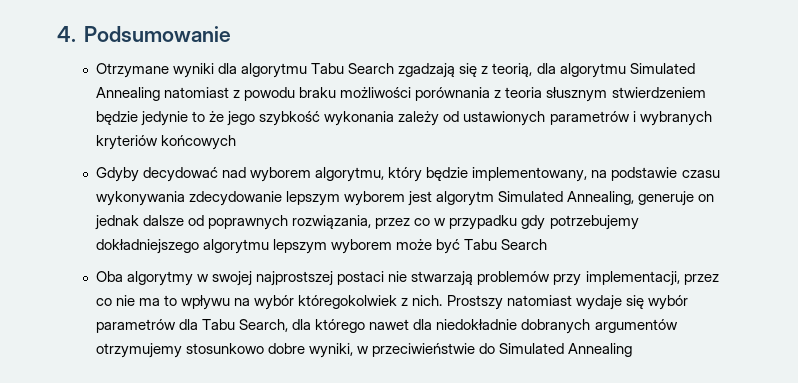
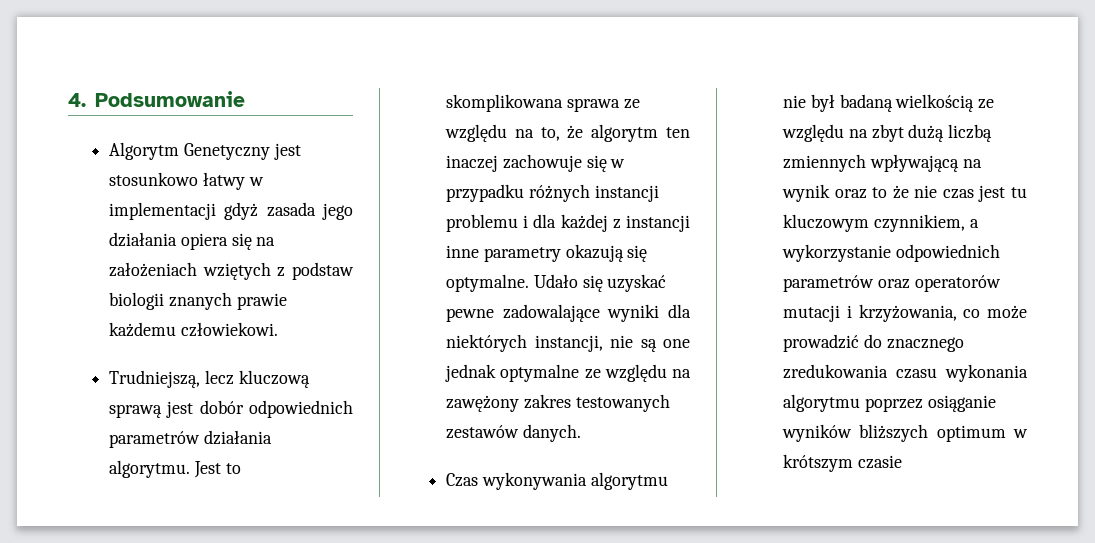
- Otrzymane wyniki dla algorytmu Tabu Search zgadzają się z teorią, dla algorytmu Simulated Annealing natomiast z powodu braku możliwości porównania z teoria słusznym stwierdzeniem będzie jedynie to że jego szybkość wykonania zależy od ustawionych parametrów i wybranych kryteriów końcowych
- Gdyby decydować nad wyborem algorytmu, który będzie implementowany, na podstawie czasu wykonywania zdecydowanie lepszym wyborem jest algorytm Simulated Annealing, generuje on jednak dalsze od poprawnych rozwiązania, przez co w przypadku gdy potrzebujemy dokładniejszego algorytmu lepszym wyborem może być Tabu Search
- Oba algorytmy w swojej najprostszej postaci nie stwarzają problemów przy implementacji, przez co nie ma to wpływu na wybór któregokolwiek z nich. Prostszy natomiast wydaje się wybór parametrów dla Tabu Search, dla którego nawet dla niedokładnie dobranych argumentów otrzymujemy stosunkowo dobre wyniki, w przeciwieństwie do Simulated Annealing
+ Algorytm Genetyczny jest stosunkowo łatwy w implementacji gdyż zasada jego działania opiera się na założeniach wziętych z podstaw biologii znanych prawie każdemu człowiekowi.
+ Trudniejszą, lecz kluczową sprawą jest dobór odpowiednich parametrów działania algorytmu. Jest to skomplikowana sprawa ze względu na to, że algorytm ten inaczej zachowuje się w przypadku różnych instancji problemu i dla każdej z instancji inne parametry okazują się optymalne. Udało się uzyskać pewne zadowalające wyniki dla niektórych instancji, nie są one jednak optymalne ze względu na zawężony zakres testowanych zestawów danych.
+ Czas wykonywania algorytmu nie był badaną wielkością ze względu na zbyt dużą liczbą zmiennych wpływającą na wynik oraz to że nie czas jest tu kluczowym czynnikiem, a wykorzystanie odpowiednich parametrów oraz operatorów mutacji i krzyżowania, co może prowadzić do znacznego zredukowania czasu wykonania algorytmu poprzez osiąganie wyników bliższych optimum w krótszym czasie

